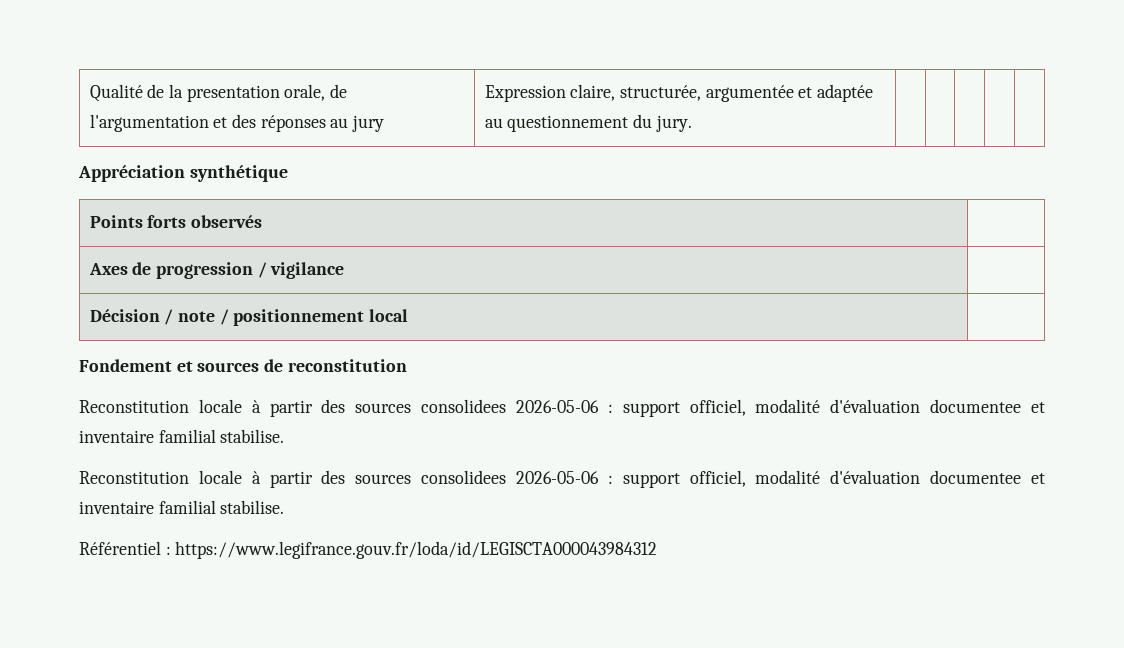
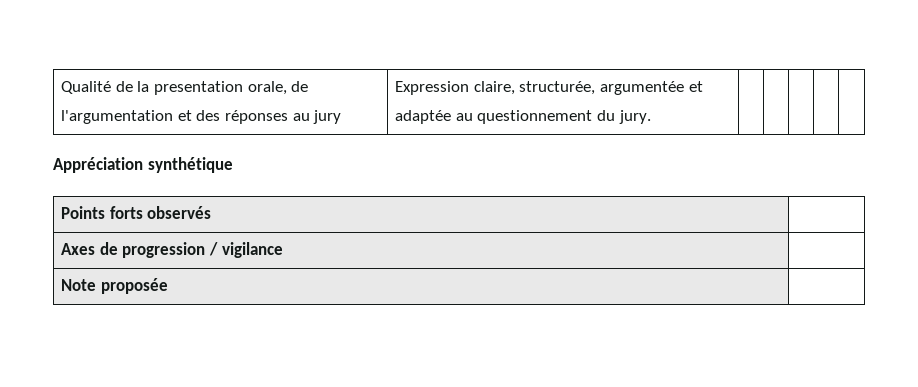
- Décision / note / positionnement local |
- Fondement et sources de reconstitution
- Reconstitution locale à partir des sources consolidees 2026-05-06 : support officiel, modalité d'évaluation documentee et inventaire familial stabilise.
- Reconstitution locale à partir des sources consolidees 2026-05-06 : support officiel, modalité d'évaluation documentee et inventaire familial stabilise.
- Référentiel : https://www.legifrance.gouv.fr/loda/id/LEGISCTA000043984312
+ Note proposée |

